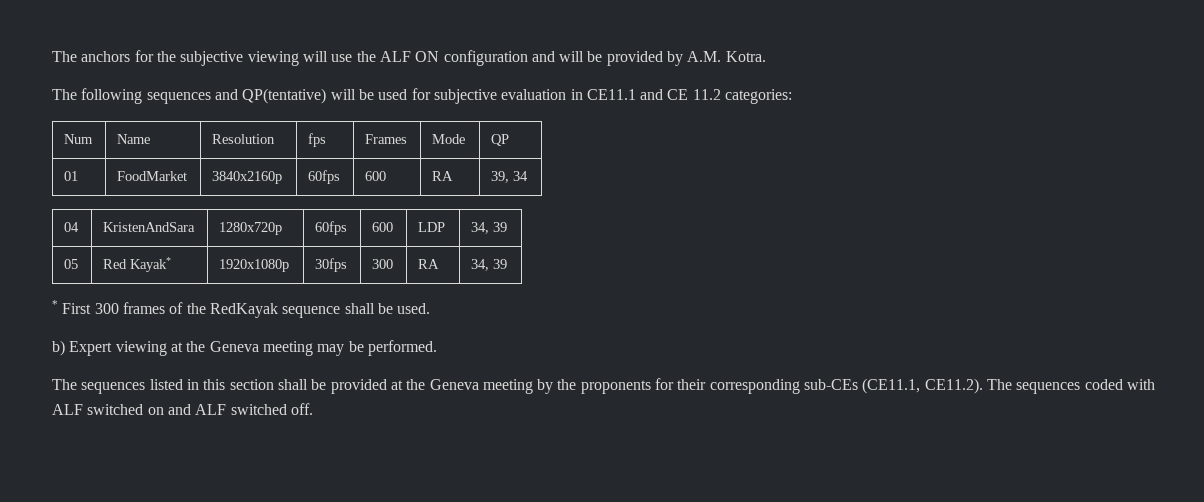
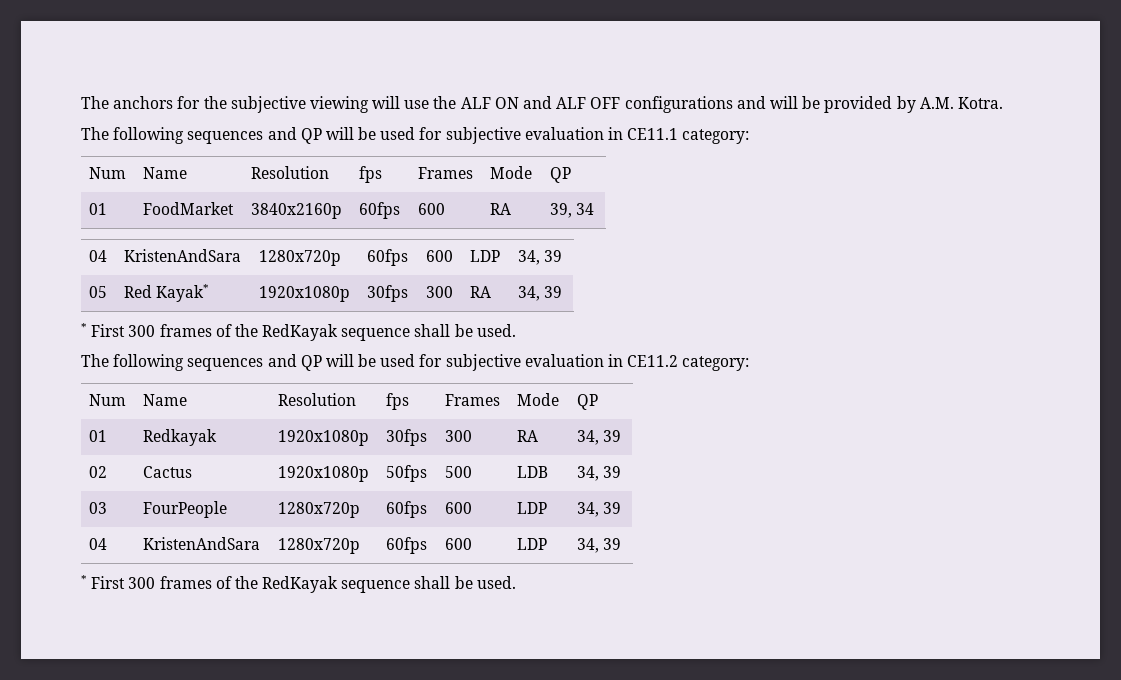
- The anchors for the subjective viewing will use the ALF ON configuration and will be provided by A.M. Kotra.
+ The anchors for the subjective viewing will use the ALF ON and ALF OFF configurations and will be provided by A.M. Kotra.
- The following sequences and QP(tentative) will be used for subjective evaluation in CE11.1 and CE 11.2 categories:
+ The following sequences and QP will be used for subjective evaluation in CE11.1 category:
- b) Expert viewing at the Geneva meeting may be performed.
- The sequences listed in this section shall be provided at the Geneva meeting by the proponents for their corresponding sub-CEs (CE11.1, CE11.2). The sequences coded with ALF switched on and ALF switched off.
+ The following sequences and QP will be used for subjective evaluation in CE11.2 category:
+ Num | Name | Resolution | fps | Frames | Mode | QP
+ 01 | Redkayak | 1920x1080p | 30fps | 300 | RA | 34, 39
+ 02 | Cactus | 1920x1080p | 50fps | 500 | LDB | 34, 39
+ 03 | FourPeople | 1280x720p | 60fps | 600 | LDP | 34, 39
+ 04 | KristenAndSara | 1280x720p | 60fps | 600 | LDP | 34, 39
+ * First 300 frames of the RedKayak sequence shall be used.

